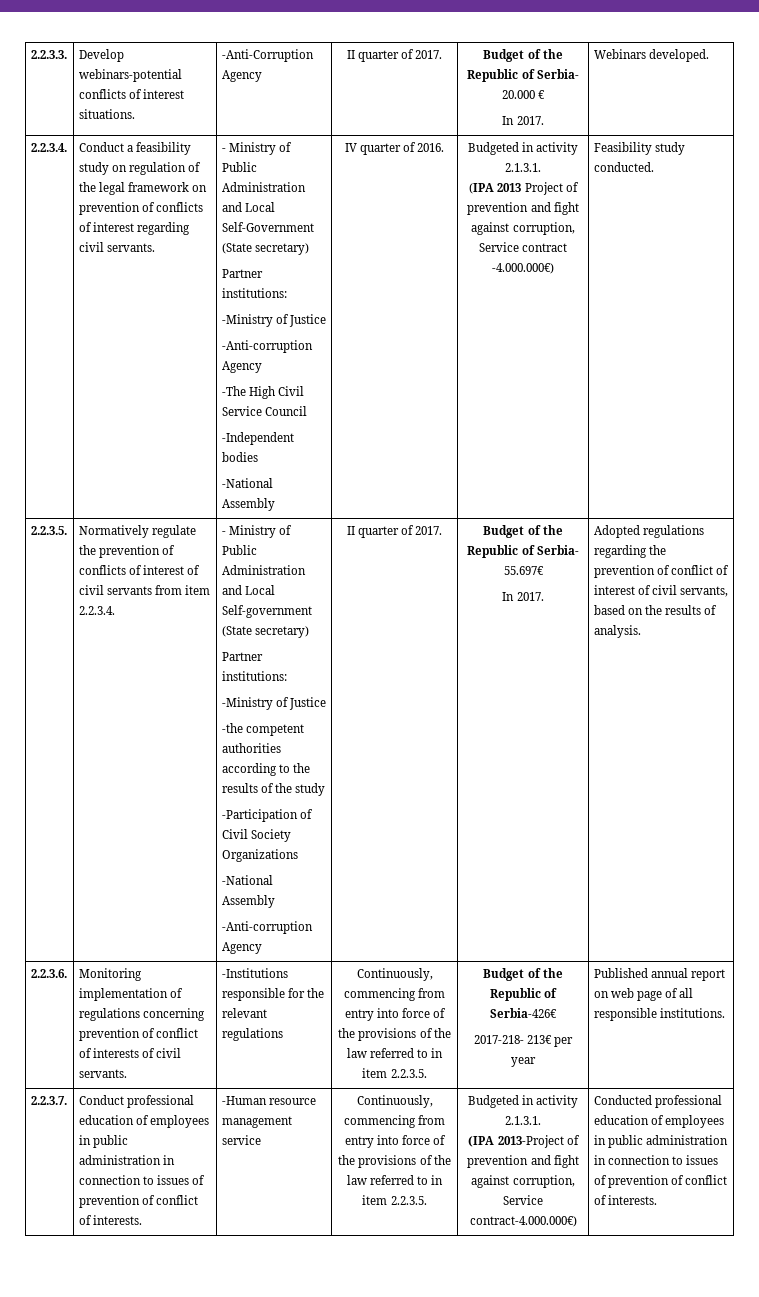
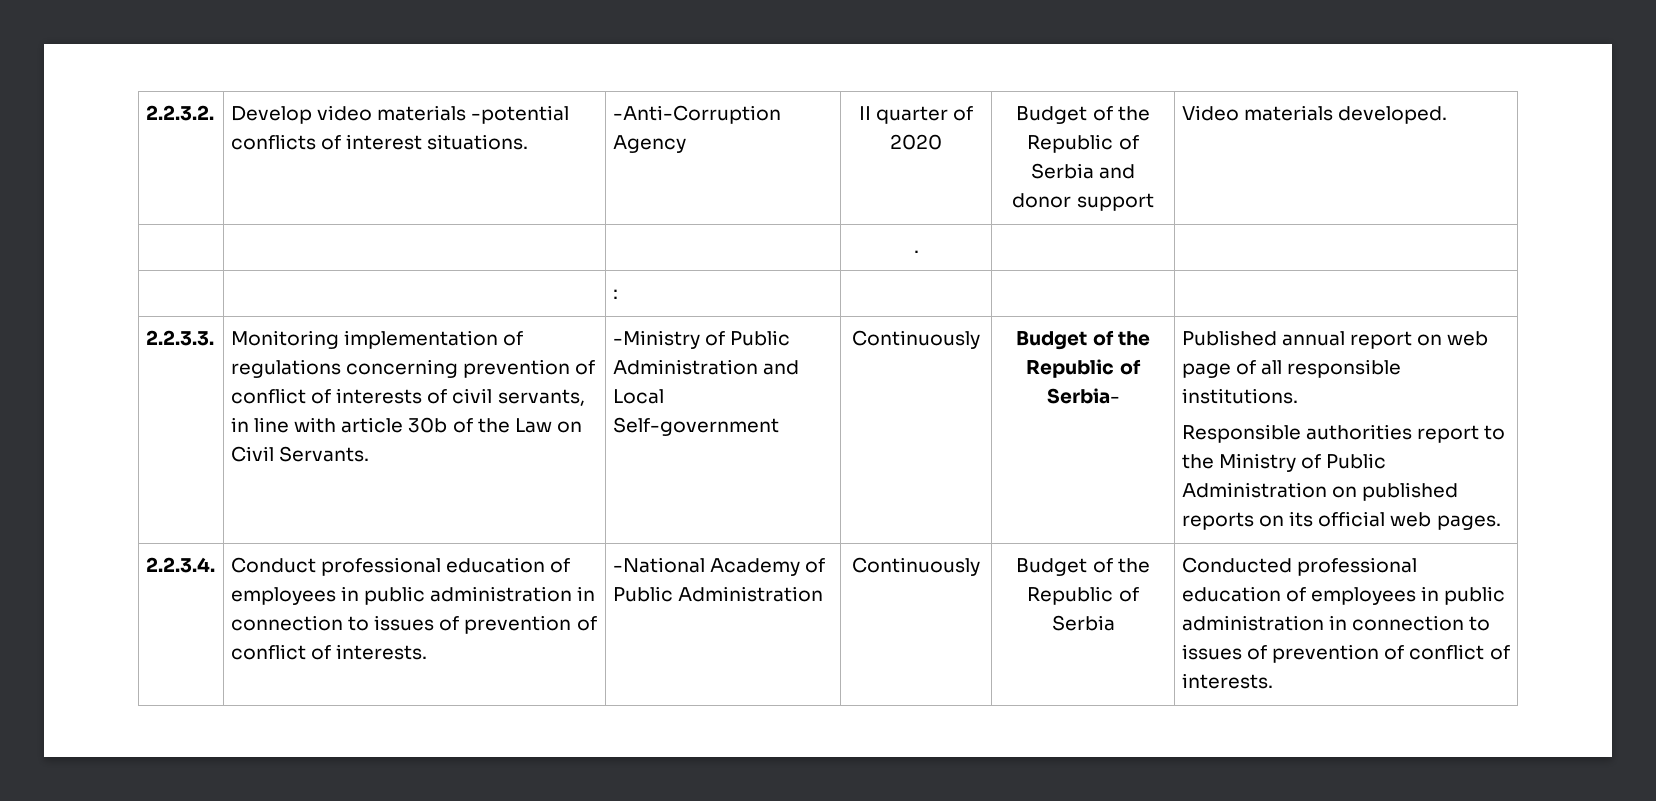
- 2.2.3.3. | Develop webinars-potential conflicts of interest situations. | -Anti-Corruption Agency | II quarter of 2017. | Budget of the Republic of Serbia- 20.000 €
- In 2017. | Webinars developed.
- 2.2.3.4. | Conduct a feasibility study on regulation of the legal framework on prevention of conflicts of interest regarding civil servants. | - Ministry of Public Administration and Local Self-Government (State secretary)
- Partner institutions:
- -Ministry of Justice
- -Anti-corruption Agency
- -The High Civil Service Council
- -Independent bodies
- -National Assembly | IV quarter of 2016. | Budgeted in activity 2.1.3.1.
- (IPA 2013 Project of prevention and fight against corruption, Service contract -4.000.000€) | Feasibility study conducted.
- 2.2.3.5. | Normatively regulate the prevention of conflicts of interest of civil servants from item 2.2.3.4. | - Ministry of Public Administration and Local Self-government (State secretary)
- Partner institutions:
- -Ministry of Justice
- -the competent authorities according to the results of the study
- -Participation of Civil Society Organizations
- -National Assembly
- -Anti-corruption Agency | II quarter of 2017. | Budget of the Republic of Serbia- 55.697€
- In 2017. | Adopted regulations regarding the prevention of conflict of interest of civil servants, based on the results of analysis.
- 2.2.3.6.
+ 2.2.3.2. | Develop video materials -potential conflicts of interest situations. | -Anti-Corruption Agency | II quarter of 2020 | Budget of the Republic of Serbia and donor support | Video materials developed.
+ | | | . | |
+ | | : | | |
+ 2.2.3.3.
- Monitoring implementation of regulations concerning prevention of conflict of interests of civil servants. | -Institutions responsible for the relevant regulations | Continuously, commencing from entry into force of the provisions of the law referred to in item 2.2.3.5. | Budget of the Republic of Serbia-426€
- 2017-218- 213€ per year
+ Monitoring implementation of regulations concerning prevention of conflict of interests of civil servants, in line with article 30b of the Law on Civil Servants. | -Ministry of Public Administration and Local Self-government | Continuously | Budget of the Republic of Serbia-
- 2.2.3.7.
+ Responsible authorities report to the Ministry of Public Administration on published reports on its official web pages.
+ 2.2.3.4.
- -Human resource management service | Continuously, commencing from entry into force of the provisions of the law referred to in item 2.2.3.5. | Budgeted in activity 2.1.3.1.
- (IPA 2013-Project of prevention and fight against corruption, Service contract-4.000.000€)
+ -National Academy of Public Administration | Continuously | Budget of the Republic of Serbia

